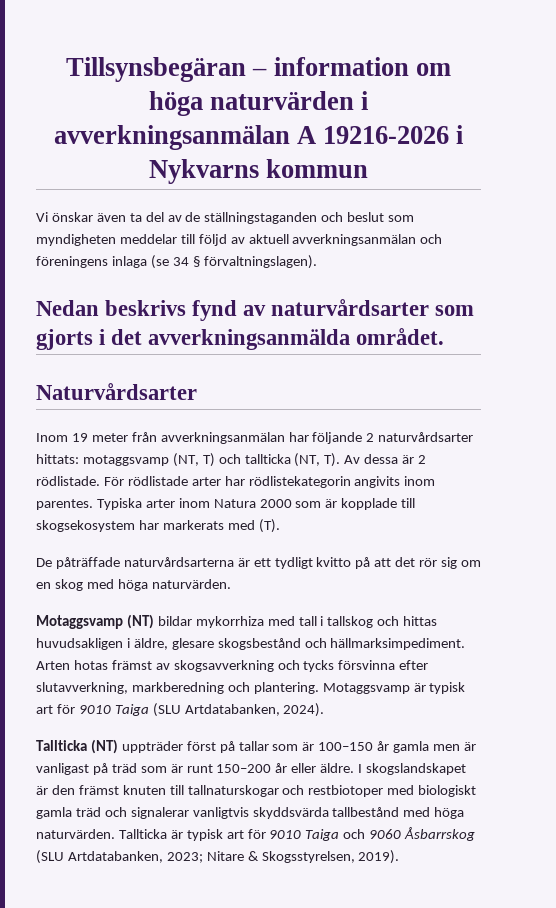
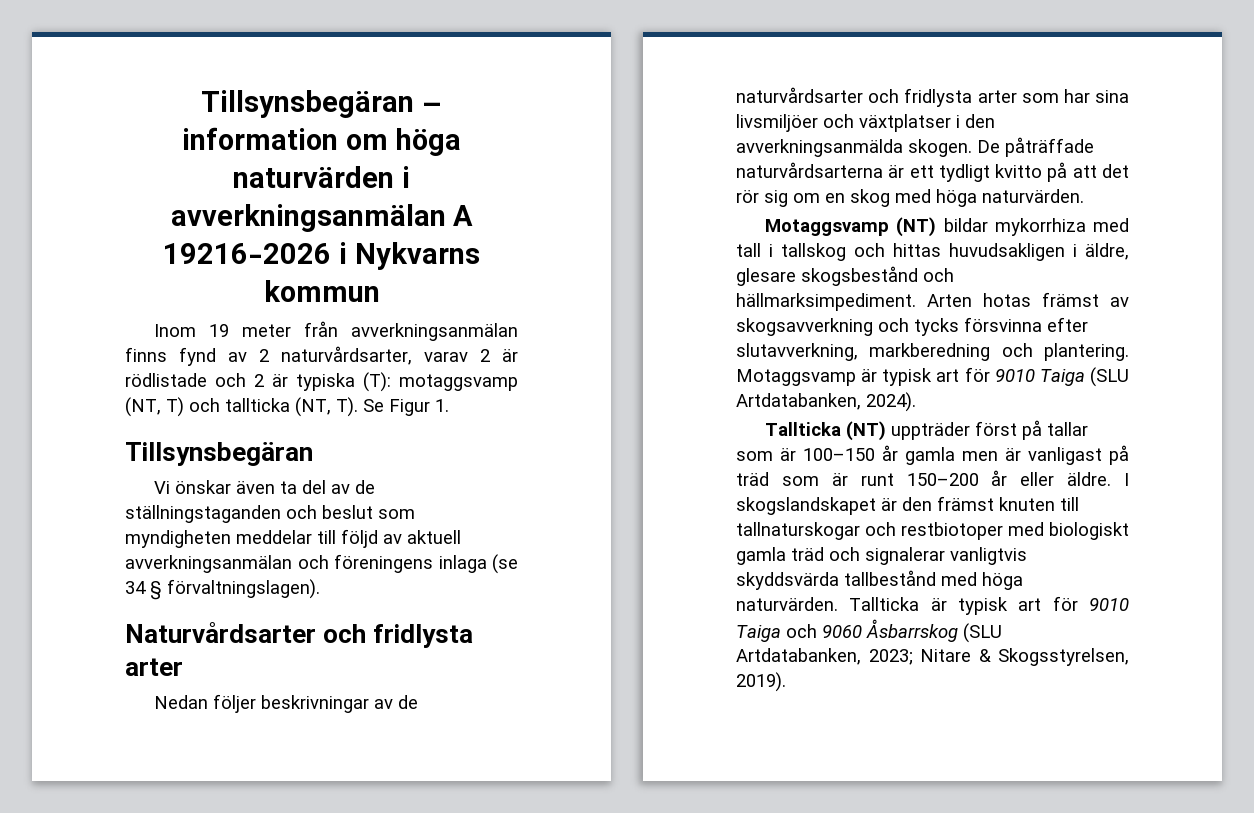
+ Inom 19 meter från avverkningsanmälan finns fynd av 2 naturvårdsarter, varav 2 är rödlistade och 2 är typiska (T): motaggsvamp (NT, T) och tallticka (NT, T). Se Figur 1.
+ Tillsynsbegäran
- Nedan beskrivs fynd av naturvårdsarter som gjorts i det avverkningsanmälda området.
- Naturvårdsarter
- Inom 19 meter från avverkningsanmälan har följande 2 naturvårdsarter hittats: motaggsvamp (NT, T) och tallticka (NT, T). Av dessa är 2 rödlistade. För rödlistade arter har rödlistekategorin angivits inom parentes. Typiska arter inom Natura 2000 som är kopplade till skogsekosystem har markerats med (T).
- De påträffade naturvårdsarterna är ett tydligt kvitto på att det rör sig om en skog med höga naturvärden.
+ Naturvårdsarter och fridlysta arter
+ Nedan följer beskrivningar av de naturvårdsarter och fridlysta arter som har sina livsmiljöer och växtplatser i den avverkningsanmälda skogen. De påträffade naturvårdsarterna är ett tydligt kvitto på att det rör sig om en skog med höga naturvärden.

